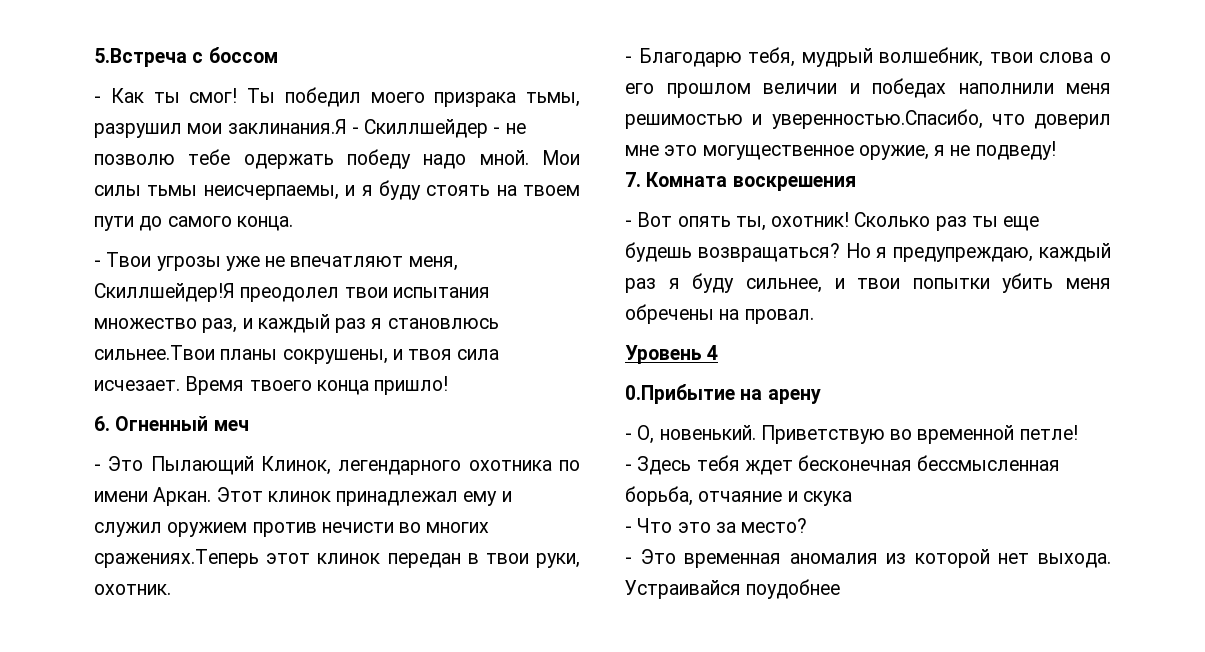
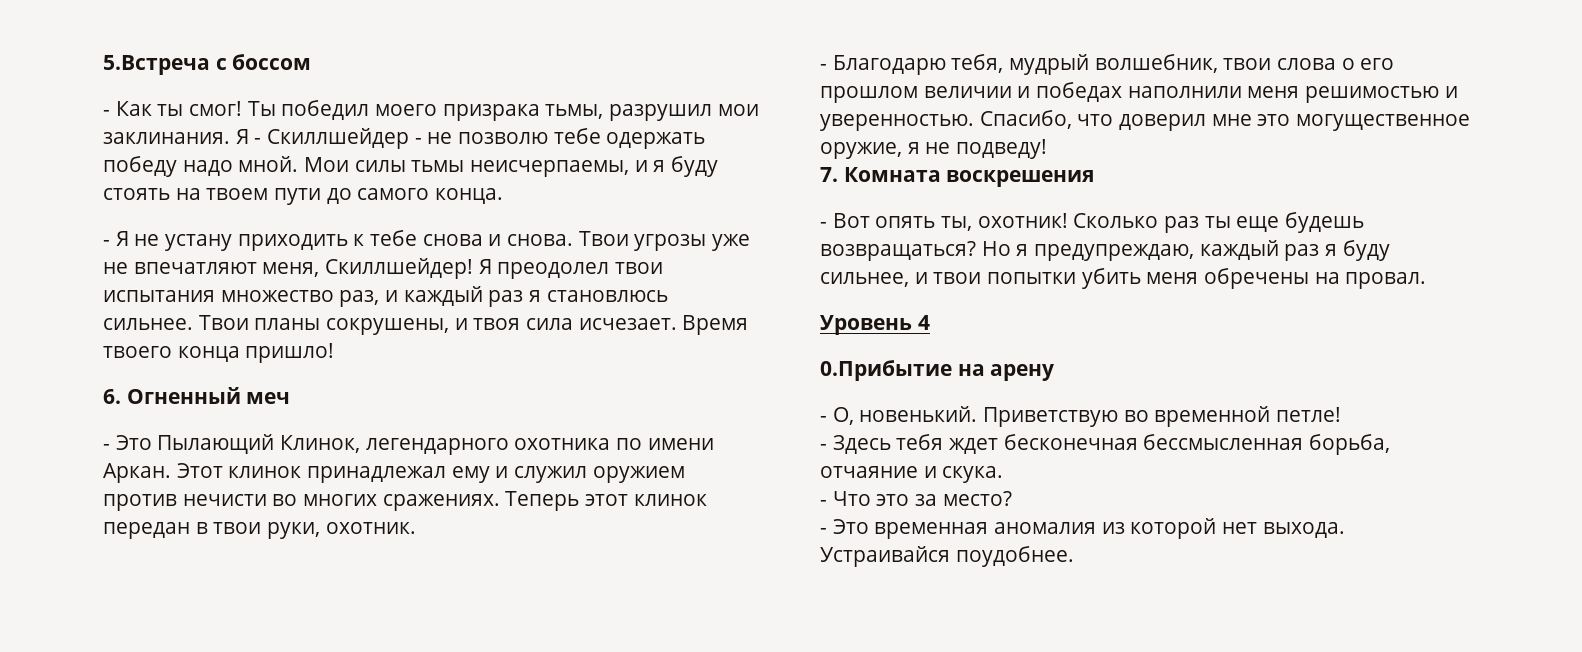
- Ты победил моего призрака тьмы, разрушил мои заклинания.Я - Скиллшейдер - не позволю тебе одержать победу надо мной.
+ Ты победил моего призрака тьмы, разрушил мои заклинания. Я - Скиллшейдер - не позволю тебе одержать победу надо мной.
- - Твои угрозы уже не впечатляют меня, Скиллшейдер!Я преодолел твои испытания множество раз, и каждый раз я становлюсь сильнее.Твои планы сокрушены, и твоя сила исчезает.
+ - Я не устану приходить к тебе снова и снова. Твои угрозы уже не впечатляют меня, Скиллшейдер! Я преодолел твои испытания множество раз, и каждый раз я становлюсь сильнее. Твои планы сокрушены, и твоя сила исчезает.
- Этот клинок принадлежал ему и служил оружием против нечисти во многих сражениях.Теперь этот клинок передан в твои руки, охотник.
+ Этот клинок принадлежал ему и служил оружием против нечисти во многих сражениях. Теперь этот клинок передан в твои руки, охотник.
- - Благодарю тебя, мудрый волшебник, твои слова о его прошлом величии и победах наполнили меня решимостью и уверенностью.Спасибо, что доверил мне это могущественное оружие, я не подведу!
+ - Благодарю тебя, мудрый волшебник, твои слова о его прошлом величии и победах наполнили меня решимостью и уверенностью. Спасибо, что доверил мне это могущественное оружие, я не подведу!
- - Здесь тебя ждет бесконечная бессмысленная борьба, отчаяние и скука
+ - Здесь тебя ждет бесконечная бессмысленная борьба, отчаяние и скука.
- Устраивайся поудобнее
+ Устраивайся поудобнее.

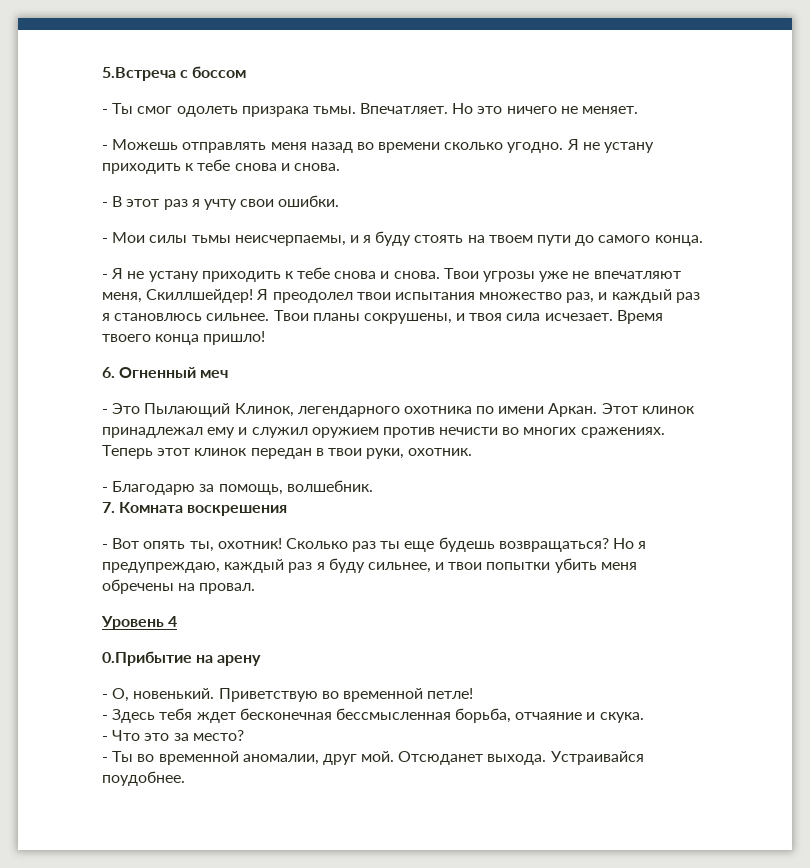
- - Как ты смог! Ты победил моего призрака тьмы, разрушил мои заклинания. Я - Скиллшейдер - не позволю тебе одержать победу надо мной. Мои силы тьмы неисчерпаемы, и я буду стоять на твоем пути до самого конца.
+ - Ты смог одолеть призрака тьмы. Впечатляет. Но это ничего не меняет.
+ - Можешь отправлять меня назад во времени сколько угодно. Я не устану приходить к тебе снова и снова.
+ - В этот раз я учту свои ошибки.
+ - Мои силы тьмы неисчерпаемы, и я буду стоять на твоем пути до самого конца.
- - Благодарю тебя, мудрый волшебник, твои слова о его прошлом величии и победах наполнили меня решимостью и уверенностью. Спасибо, что доверил мне это могущественное оружие, я не подведу!
+ - Благодарю за помощь, волшебник.
- - Это временная аномалия из которой нет выхода.
+ - Ты во временной аномалии, друг мой. Отсюданет выхода.

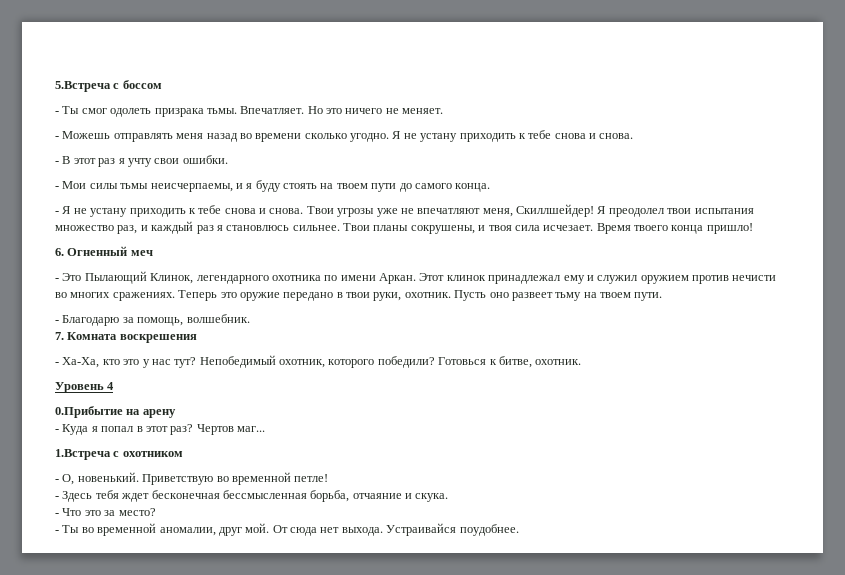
- Теперь этот клинок передан в твои руки, охотник.
+ Теперь это оружие передано в твои руки, охотник. Пусть оно развеет тьму на твоем пути.
- - Вот опять ты, охотник! Сколько раз ты еще будешь возвращаться? Но я предупреждаю, каждый раз я буду сильнее, и твои попытки убить меня обречены на провал.
+ - Ха-Ха, кто это у нас тут? Непобедимый охотник, которого победили? Готовься к битве, охотник.
+ - Куда я попал в этот раз? Чертов маг...
+ 1.Встреча с охотником
- Отсюданет выхода.
+ От сюда нет выхода.

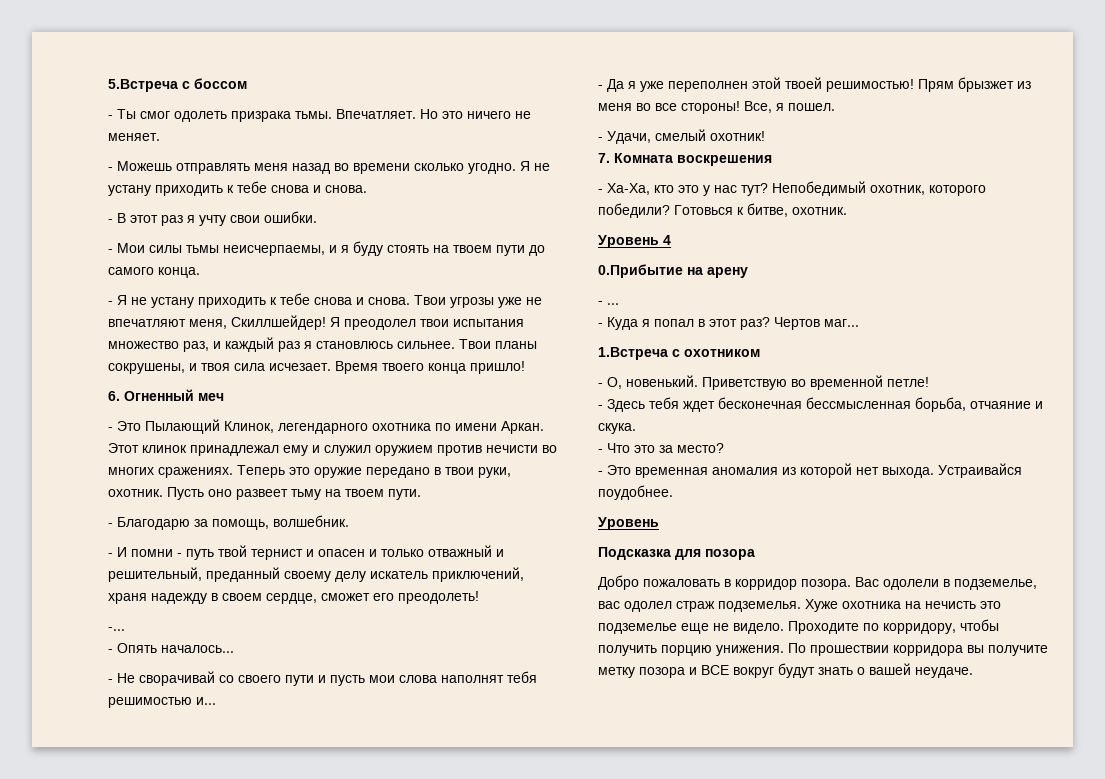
+ - И помни - путь твой тернист и опасен и только отважный и решительный, преданный своему делу искатель приключений, храня надежду в своем сердце, сможет его преодолеть!
+ -...
+ - Опять началось...
+ - Не сворачивай со своего пути и пусть мои слова наполнят тебя решимостью и...
+ - Да я уже переполнен этой твоей решимостью! Прям брызжет из меня во все стороны! Все, я пошел.
+ - Удачи, смелый охотник!
+ - ...
- - Ты во временной аномалии, друг мой. От сюда нет выхода. Устраивайся поудобнее.
+ - Это временная аномалия из которой нет выхода. Устраивайся поудобнее.
+ Уровень
+ Подсказка для позора
+ Добро пожаловать в корридор позора. Вас одолели в подземелье, вас одолел страж подземелья. Хуже охотника на нечисть это подземелье еще не видело. Проходите по корридору, чтобы получить порцию унижения. По прошествии корридора вы получите метку позора и ВСЕ вокруг будут знать о вашей неудаче.

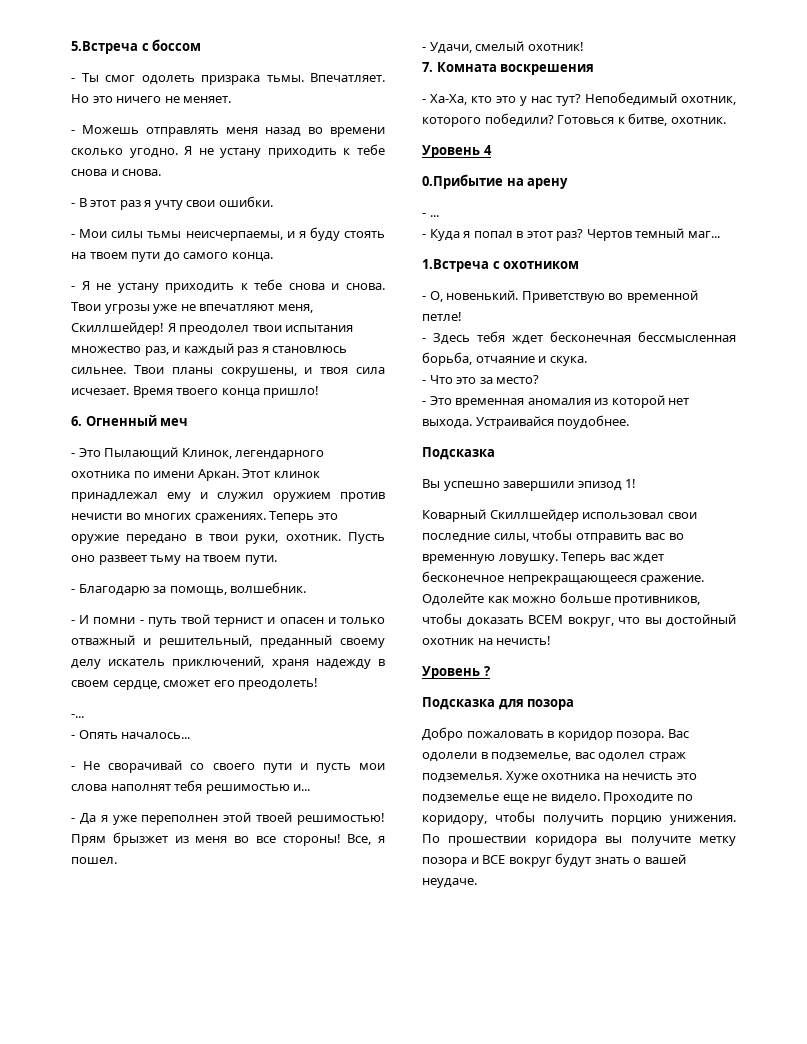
- Чертов маг...
+ Чертов темный маг...
  Устраивайся поудобнее.
- Уровень
+ Подсказка
+ Вы успешно завершили эпизод 1!
+ Коварный Скиллшейдер использовал свои последние силы, чтобы отправить вас во временную ловушку. Теперь вас ждет бесконечное непрекращающееся сражение. Одолейте как можно больше противников, чтобы доказать ВСЕМ вокруг, что вы достойный охотник на нечисть!
+ Уровень ?
- Добро пожаловать в корридор позора.
+ Добро пожаловать в коридор позора.
- Проходите по корридору, чтобы получить порцию унижения.
+ Проходите по коридору, чтобы получить порцию унижения.
- По прошествии корридора вы получите метку позора и ВСЕ вокруг будут знать о вашей неудаче.
+ По прошествии коридора вы получите метку позора и ВСЕ вокруг будут знать о вашей неудаче.

